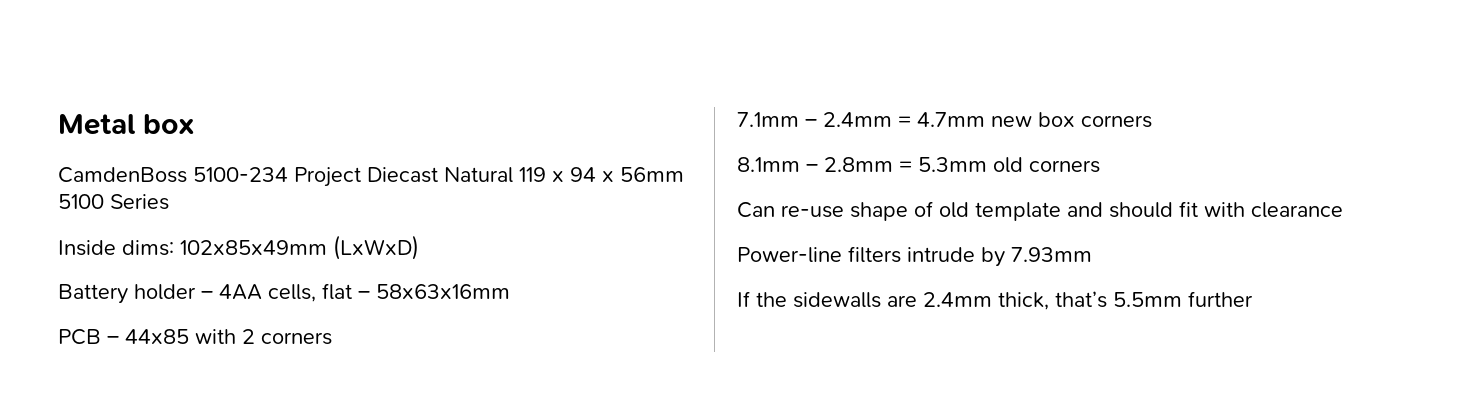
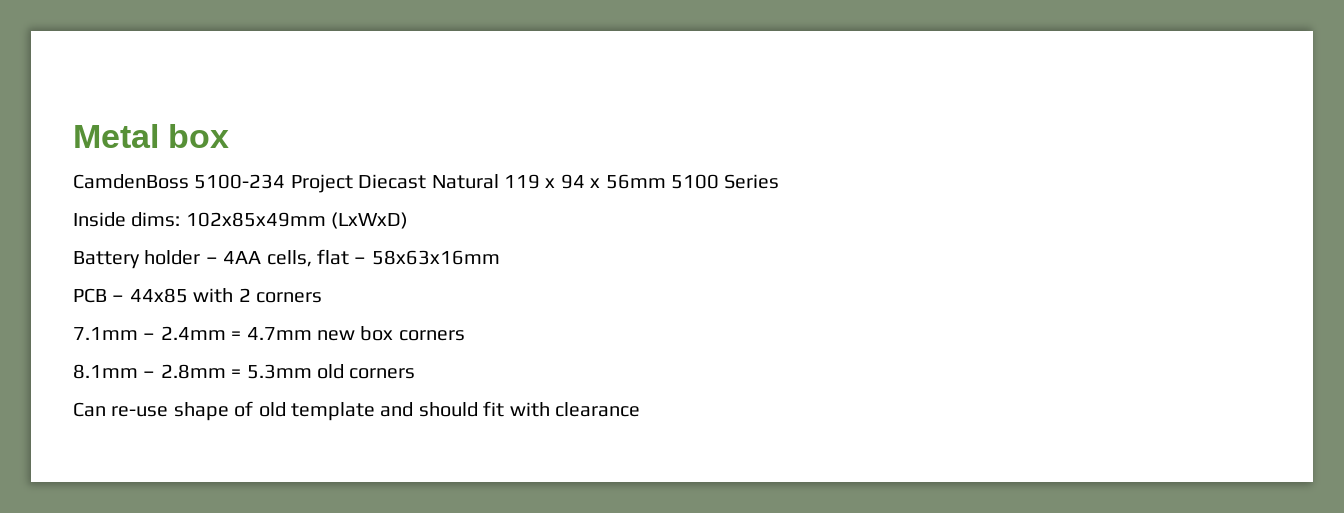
- Power-line filters intrude by 7.93mm
- If the sidewalls are 2.4mm thick, that’s 5.5mm further

